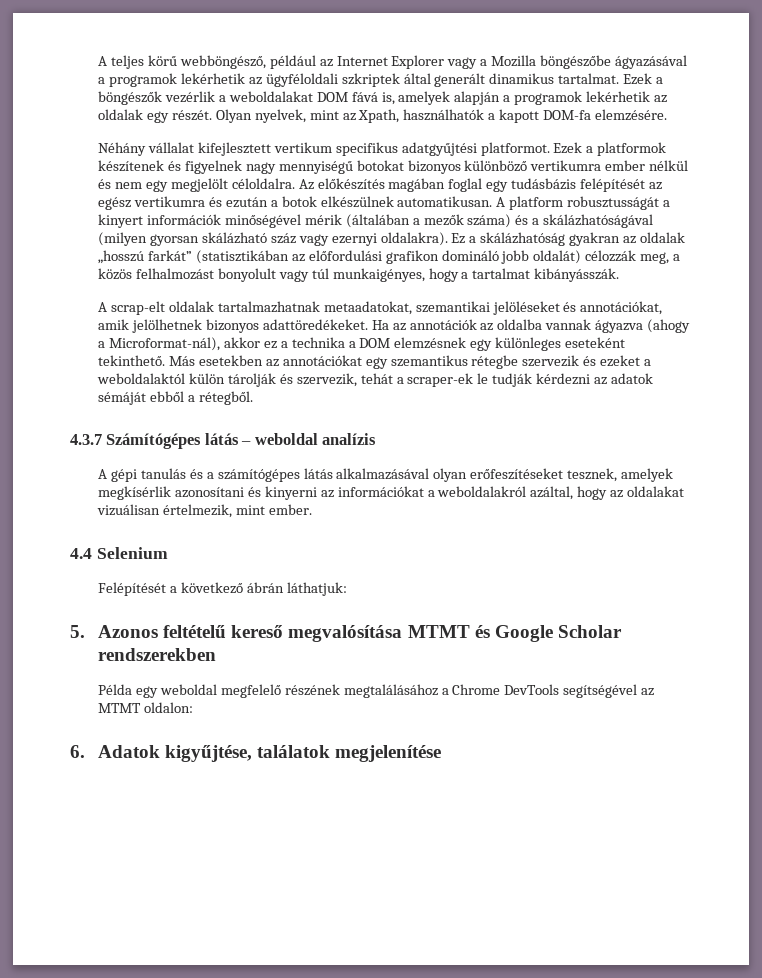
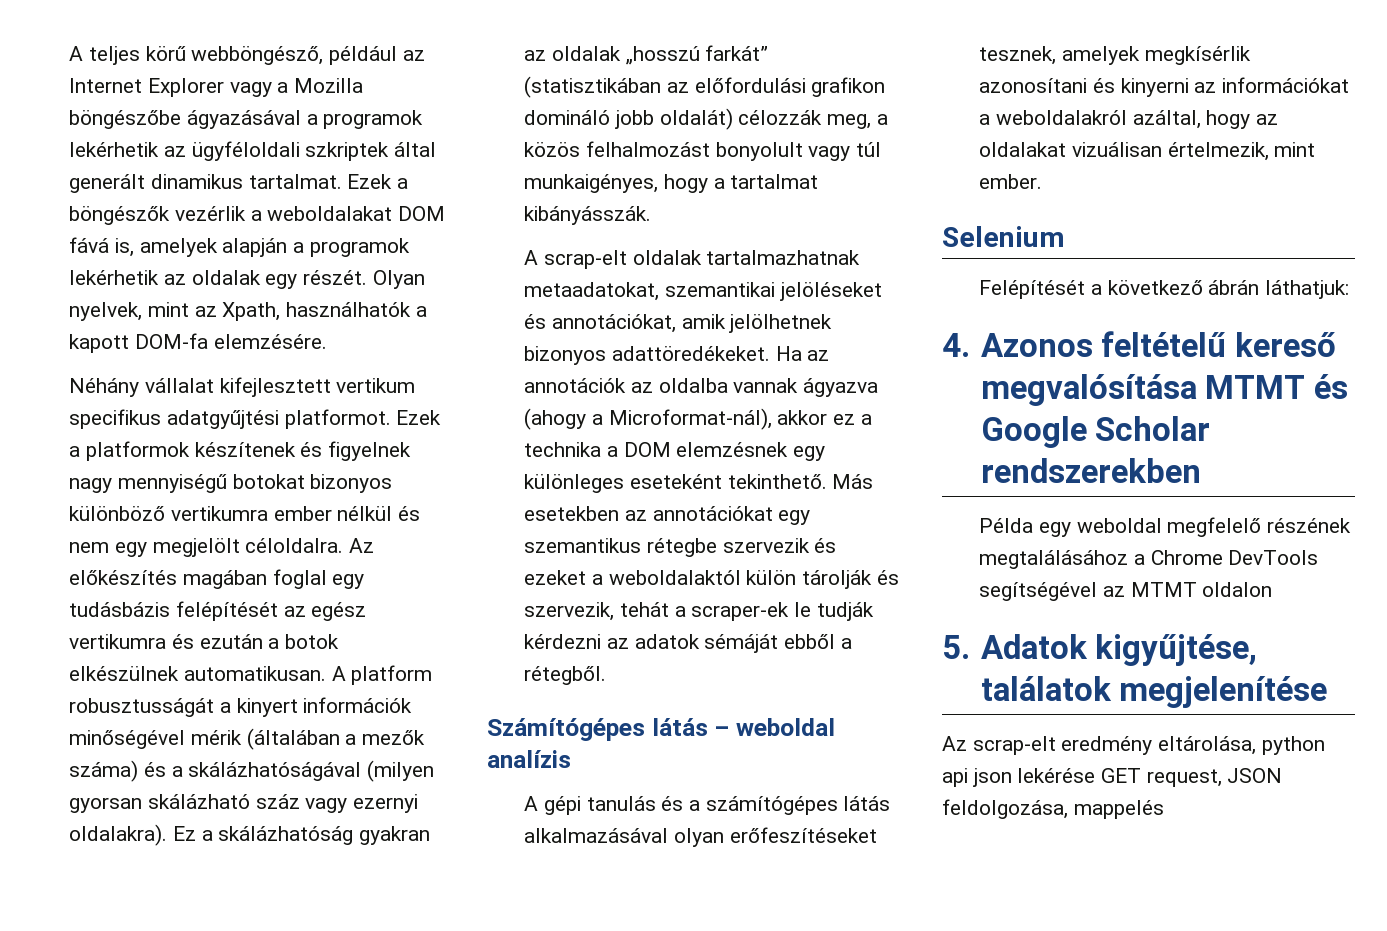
- 4.3.7 Számítógépes látás – weboldal analízis
+ Számítógépes látás – weboldal analízis
- 4.4 Selenium
+ Selenium
- 5. Azonos feltételű kereső megvalósítása MTMT és Google Scholar rendszerekben
+ 4. Azonos feltételű kereső megvalósítása MTMT és Google Scholar rendszerekben
- Példa egy weboldal megfelelő részének megtalálásához a Chrome DevTools segítségével az MTMT oldalon:
- 6. Adatok kigyűjtése, találatok megjelenítése
+ Példa egy weboldal megfelelő részének megtalálásához a Chrome DevTools segítségével az MTMT oldalon
+ 5. Adatok kigyűjtése, találatok megjelenítése
+ Az scrap-elt eredmény eltárolása, python api json lekérése GET request, JSON feldolgozása, mappelés

